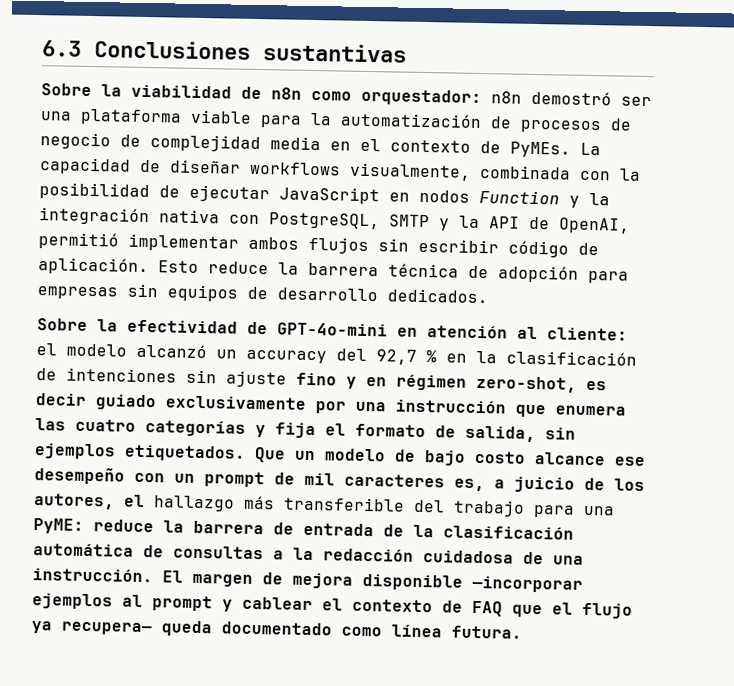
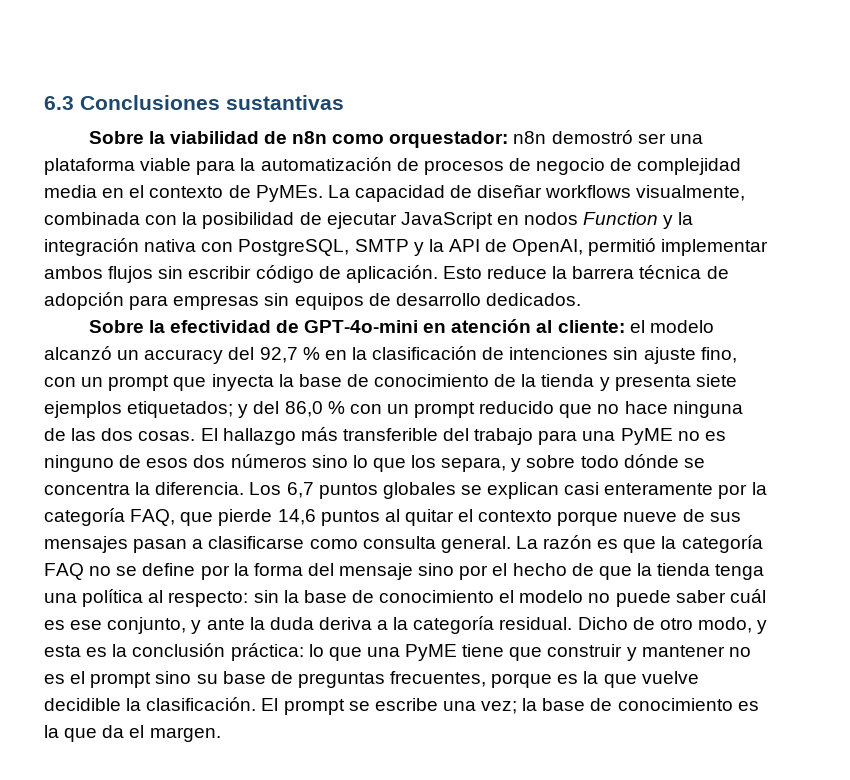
- Sobre la efectividad de GPT-4o-mini en atención al cliente: el modelo alcanzó un accuracy del 92,7 % en la clasificación de intenciones sin ajuste fino y en régimen zero-shot, es decir guiado exclusivamente por una instrucción que enumera las cuatro categorías y fija el formato de salida, sin ejemplos etiquetados. Que un modelo de bajo costo alcance ese desempeño con un prompt de mil caracteres es, a juicio de los autores, el hallazgo más transferible del trabajo para una PyME: reduce la barrera de entrada de la clasificación automática de consultas a la redacción cuidadosa de una instrucción. El margen de mejora disponible —incorporar ejemplos al prompt y cablear el contexto de FAQ que el flujo ya recupera— queda documentado como línea futura.
+ Sobre la efectividad de GPT-4o-mini en atención al cliente: el modelo alcanzó un accuracy del 92,7 % en la clasificación de intenciones sin ajuste fino, con un prompt que inyecta la base de conocimiento de la tienda y presenta siete ejemplos etiquetados; y del 86,0 % con un prompt reducido que no hace ninguna de las dos cosas. El hallazgo más transferible del trabajo para una PyME no es ninguno de esos dos números sino lo que los separa, y sobre todo dónde se concentra la diferencia. Los 6,7 puntos globales se explican casi enteramente por la categoría FAQ, que pierde 14,6 puntos al quitar el contexto porque nueve de sus mensajes pasan a clasificarse como consulta general. La razón es que la categoría FAQ no se define por la forma del mensaje sino por el hecho de que la tienda tenga una política al respecto: sin la base de conocimiento el modelo no puede saber cuál es ese conjunto, y ante la duda deriva a la categoría residual. Dicho de otro modo, y esta es la conclusión práctica: lo que una PyME tiene que construir y mantener no es el prompt sino su base de preguntas frecuentes, porque es la que vuelve decidible la clasificación. El prompt se escribe una vez; la base de conocimiento es la que da el margen.

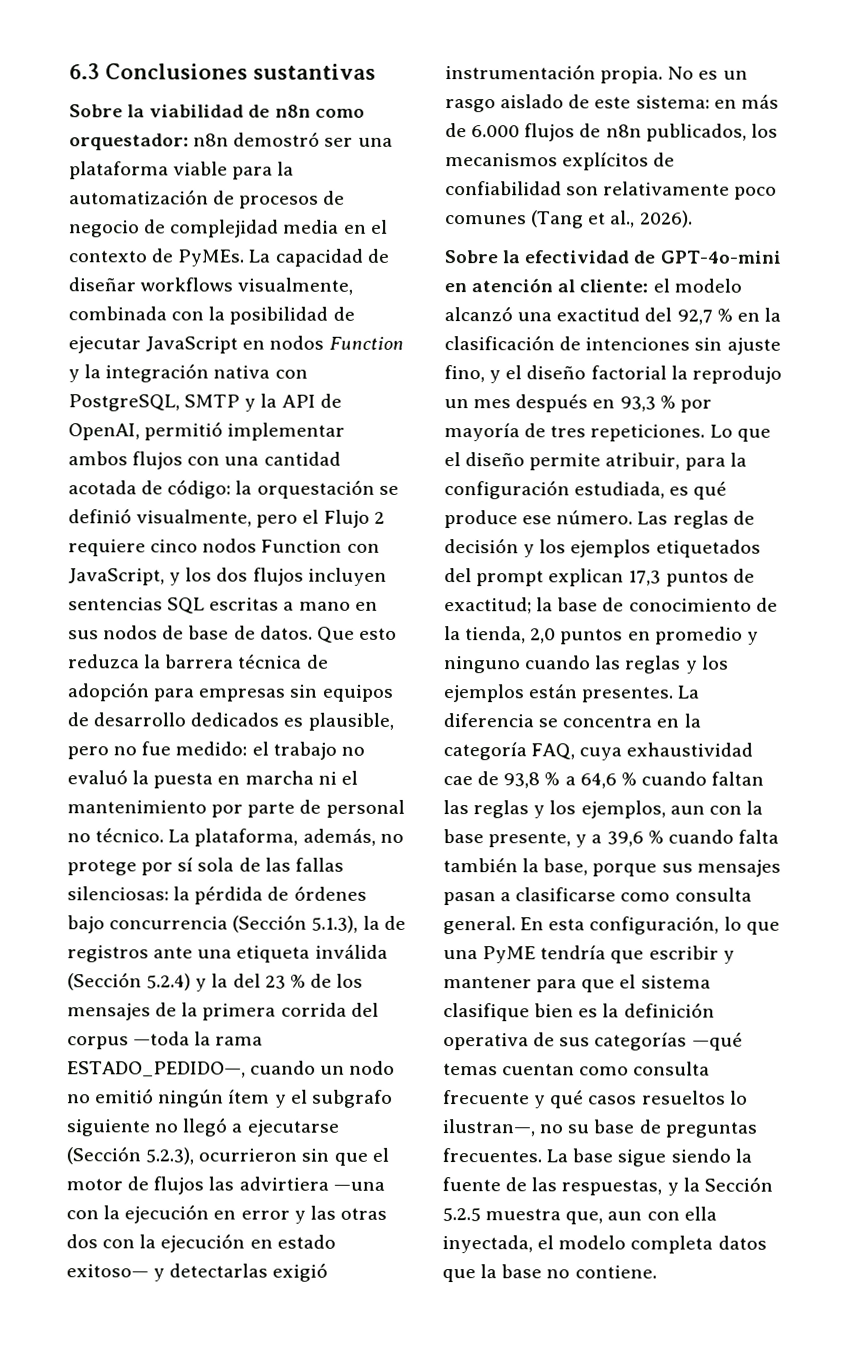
- La capacidad de diseñar workflows visualmente, combinada con la posibilidad de ejecutar JavaScript en nodos Function y la integración nativa con PostgreSQL, SMTP y la API de OpenAI, permitió implementar ambos flujos sin escribir código de aplicación. Esto reduce la barrera técnica de adopción para empresas sin equipos de desarrollo dedicados.
+ La capacidad de diseñar workflows visualmente, combinada con la posibilidad de ejecutar JavaScript en nodos Function y la integración nativa con PostgreSQL, SMTP y la API de OpenAI, permitió implementar ambos flujos con una cantidad acotada de código: la orquestación se definió visualmente, pero el Flujo 2 requiere cinco nodos Function con JavaScript, y los dos flujos incluyen sentencias SQL escritas a mano en sus nodos de base de datos. Que esto reduzca la barrera técnica de adopción para empresas sin equipos de desarrollo dedicados es plausible, pero no fue medido: el trabajo no evaluó la puesta en marcha ni el mantenimiento por parte de personal no técnico. La plataforma, además, no protege por sí sola de las fallas silenciosas: la pérdida de órdenes bajo concurrencia (Sección 5.1.3), la de registros ante una etiqueta inválida (Sección 5.2.4) y la del 23 % de los mensajes de la primera corrida del corpus —toda la rama ESTADO_PEDIDO—, cuando un nodo no emitió ningún ítem y el subgrafo siguiente no llegó a ejecutarse (Sección 5.2.3), ocurrieron sin que el motor de flujos las advirtiera —una con la ejecución en error y las otras dos con la ejecución en estado exitoso— y detectarlas exigió instrumentación propia. No es un rasgo aislado de este sistema: en más de 6.000 flujos de n8n publicados, los mecanismos explícitos de confiabilidad son relativamente poco comunes (Tang et al., 2026).
- Sobre la efectividad de GPT-4o-mini en atención al cliente: el modelo alcanzó un accuracy del 92,7 % en la clasificación de intenciones sin ajuste fino, con un prompt que inyecta la base de conocimiento de la tienda y presenta siete ejemplos etiquetados; y del 86,0 % con un prompt reducido que no hace ninguna de las dos cosas. El hallazgo más transferible del trabajo para una PyME no es ninguno de esos dos números sino lo que los separa, y sobre todo dónde se concentra la diferencia. Los 6,7 puntos globales se explican casi enteramente por la categoría FAQ, que pierde 14,6 puntos al quitar el contexto porque nueve de sus mensajes pasan a clasificarse como consulta general.
+ Sobre la efectividad de GPT-4o-mini en atención al cliente: el modelo alcanzó una exactitud del 92,7 % en la clasificación de intenciones sin ajuste fino, y el diseño factorial la reprodujo un mes después en 93,3 % por mayoría de tres repeticiones. Lo que el diseño permite atribuir, para la configuración estudiada, es qué produce ese número. Las reglas de decisión y los ejemplos etiquetados del prompt explican 17,3 puntos de exactitud; la base de conocimiento de la tienda, 2,0 puntos en promedio y ninguno cuando las reglas y los ejemplos están presentes. La diferencia se concentra en la categoría FAQ, cuya exhaustividad cae de 93,8 % a 64,6 % cuando faltan las reglas y los ejemplos, aun con la base presente, y a 39,6 % cuando falta también la base, porque sus mensajes pasan a clasificarse como consulta general.
- La razón es que la categoría FAQ no se define por la forma del mensaje sino por el hecho de que la tienda tenga una política al respecto: sin la base de conocimiento el modelo no puede saber cuál es ese conjunto, y ante la duda deriva a la categoría residual. Dicho de otro modo, y esta es la conclusión práctica: lo que una PyME tiene que construir y mantener no es el prompt sino su base de preguntas frecuentes, porque es la que vuelve decidible la clasificación. El prompt se escribe una vez; la base de conocimiento es la que da el margen.
+ En esta configuración, lo que una PyME tendría que escribir y mantener para que el sistema clasifique bien es la definición operativa de sus categorías —qué temas cuentan como consulta frecuente y qué casos resueltos lo ilustran—, no su base de preguntas frecuentes. La base sigue siendo la fuente de las respuestas, y la Sección 5.2.5 muestra que, aun con ella inyectada, el modelo completa datos que la base no contiene.

